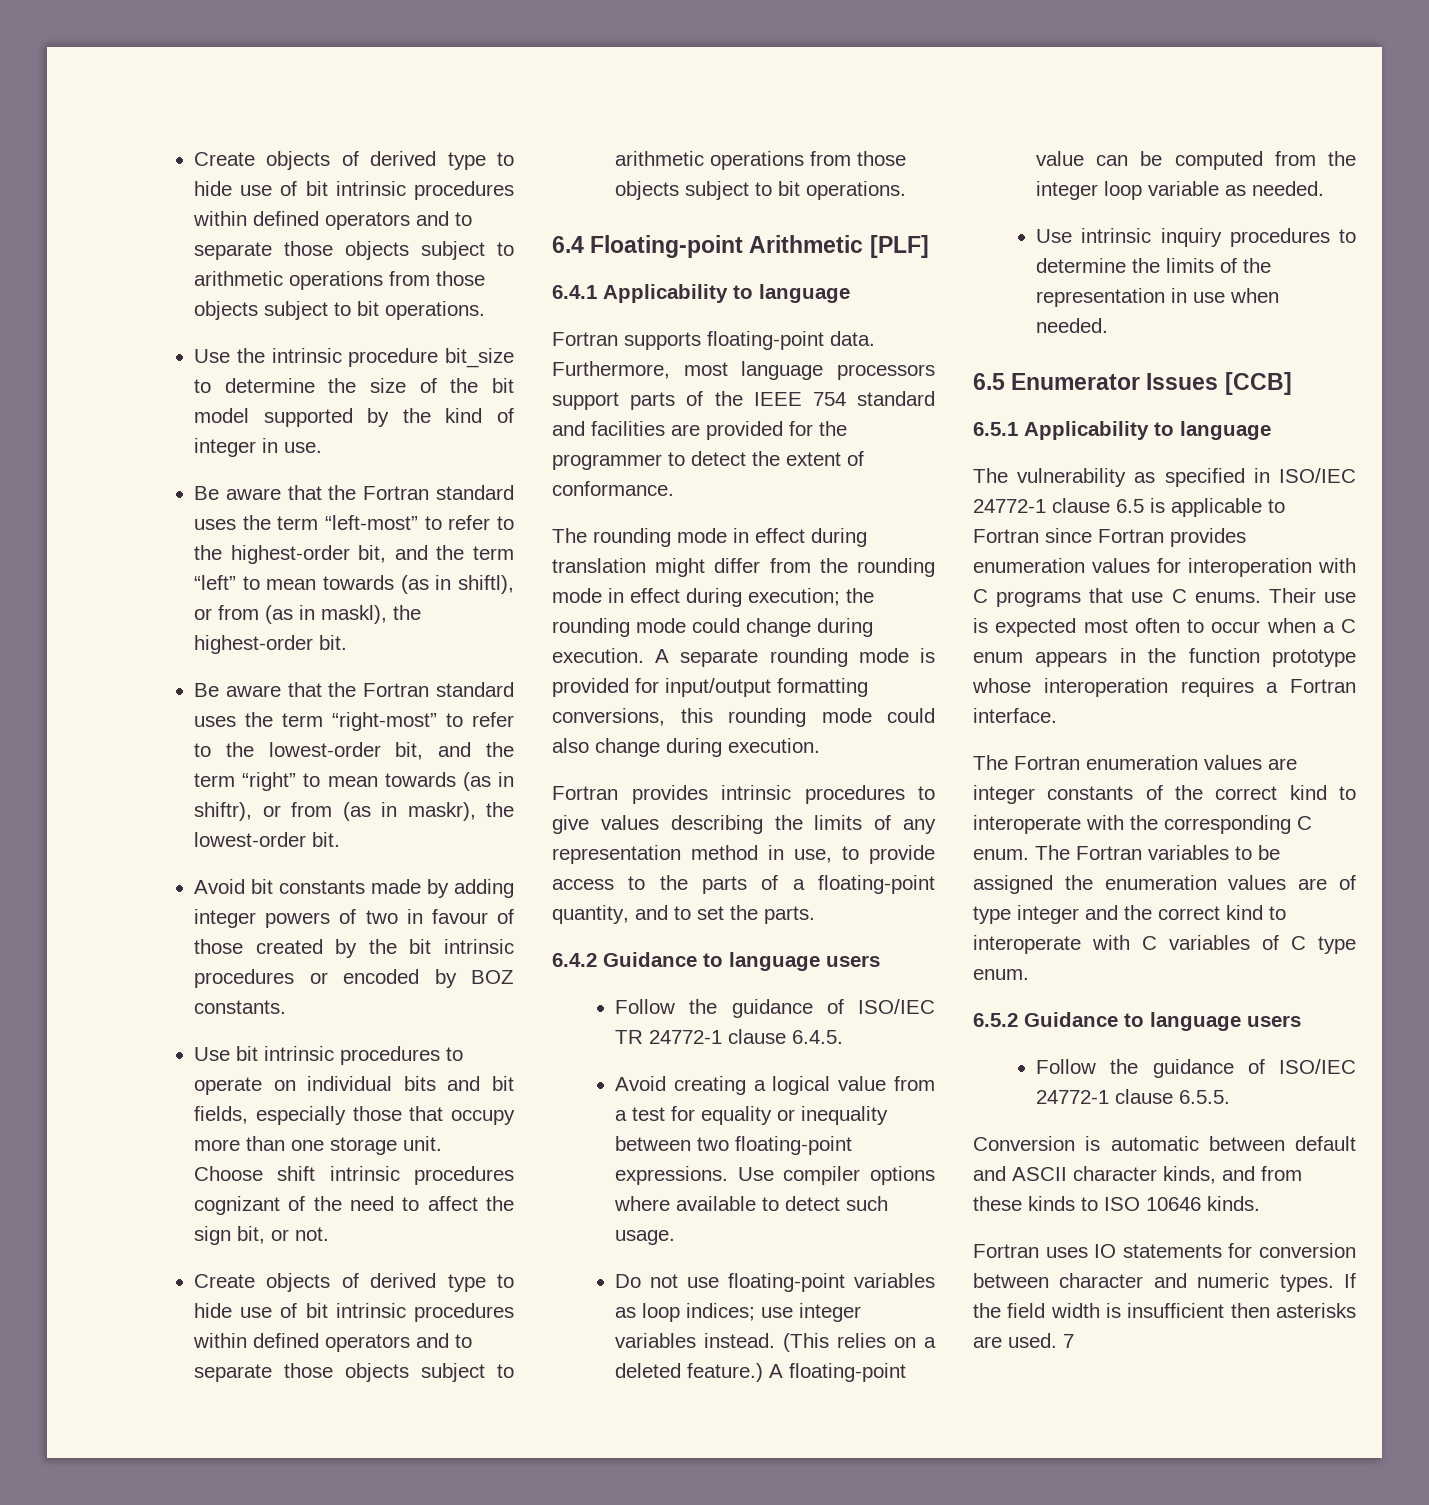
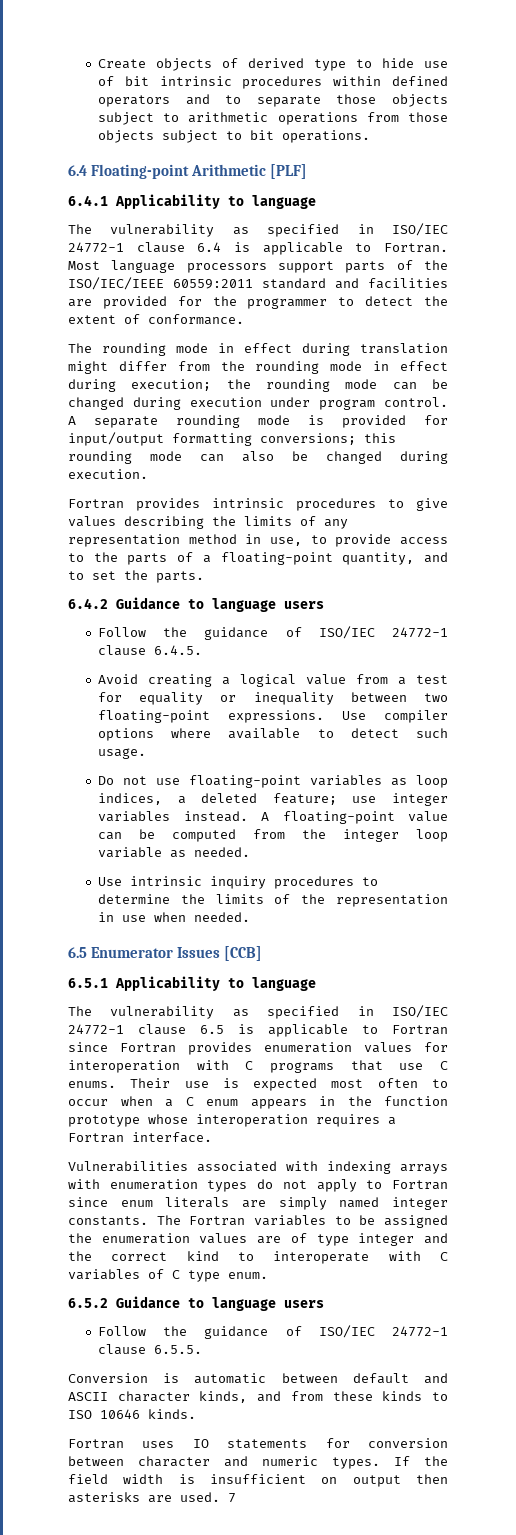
- Use the intrinsic procedure bit_size to determine the size of the bit model supported by the kind of integer in use.
- Be aware that the Fortran standard uses the term “left-most” to refer to the highest-order bit, and the term “left” to mean towards (as in shiftl), or from (as in maskl), the highest-order bit.
- Be aware that the Fortran standard uses the term “right-most” to refer to the lowest-order bit, and the term “right” to mean towards (as in shiftr), or from (as in maskr), the lowest-order bit.
- Avoid bit constants made by adding integer powers of two in favour of those created by the bit intrinsic procedures or encoded by BOZ constants.
- Use bit intrinsic procedures to operate on individual bits and bit fields, especially those that occupy more than one storage unit. Choose shift intrinsic procedures cognizant of the need to affect the sign bit, or not.
- Create objects of derived type to hide use of bit intrinsic procedures within defined operators and to separate those objects subject to arithmetic operations from those objects subject to bit operations.
- Fortran supports floating-point data. Furthermore, most language processors support parts of the IEEE 754 standard and facilities are provided for the programmer to detect the extent of conformance.
+ The vulnerability as specified in ISO/IEC 24772-1 clause 6.4 is applicable to Fortran. Most language processors support parts of the ISO/IEC/IEEE 60559:2011 standard and facilities are provided for the programmer to detect the extent of conformance.
- The rounding mode in effect during translation might differ from the rounding mode in effect during execution; the rounding mode could change during execution.
+ The rounding mode in effect during translation might differ from the rounding mode in effect during execution; the rounding mode can be changed during execution under program control.
- A separate rounding mode is provided for input/output formatting conversions, this rounding mode could also change during execution.
+ A separate rounding mode is provided for input/output formatting conversions; this rounding mode can also be changed during execution.
- Follow the guidance of ISO/IEC TR 24772-1 clause 6.4.5.
+ Follow the guidance of ISO/IEC 24772-1 clause 6.4.5.
- Do not use floating-point variables as loop indices; use integer variables instead. (This relies on a deleted feature.)
+ Do not use floating-point variables as loop indices, a deleted feature; use integer variables instead.
- The Fortran enumeration values are integer constants of the correct kind to interoperate with the corresponding C enum.
+ Vulnerabilities associated with indexing arrays with enumeration types do not apply to Fortran since enum literals are simply named integer constants.
- If the field width is insufficient then asterisks are used.
+ If the field width is insufficient on output then asterisks are used.

